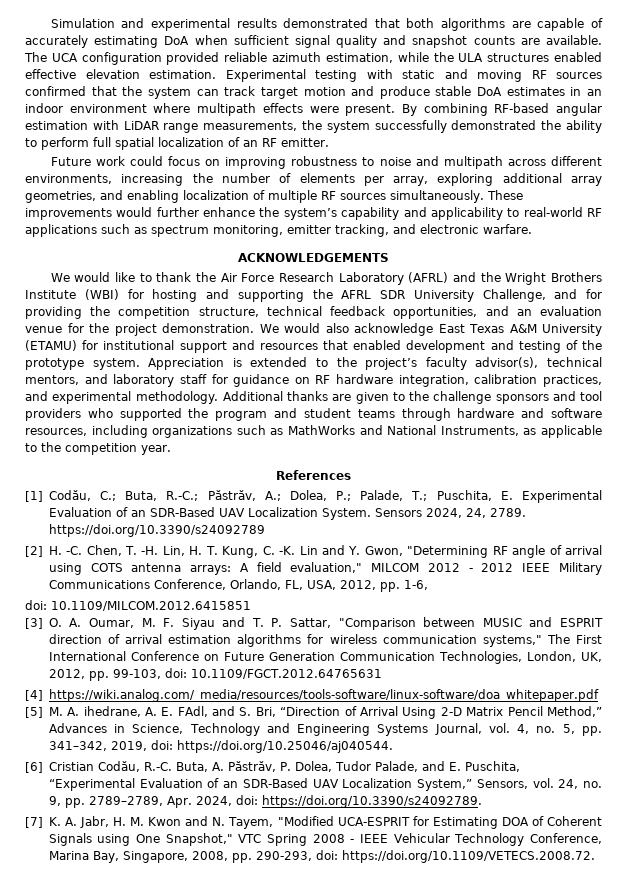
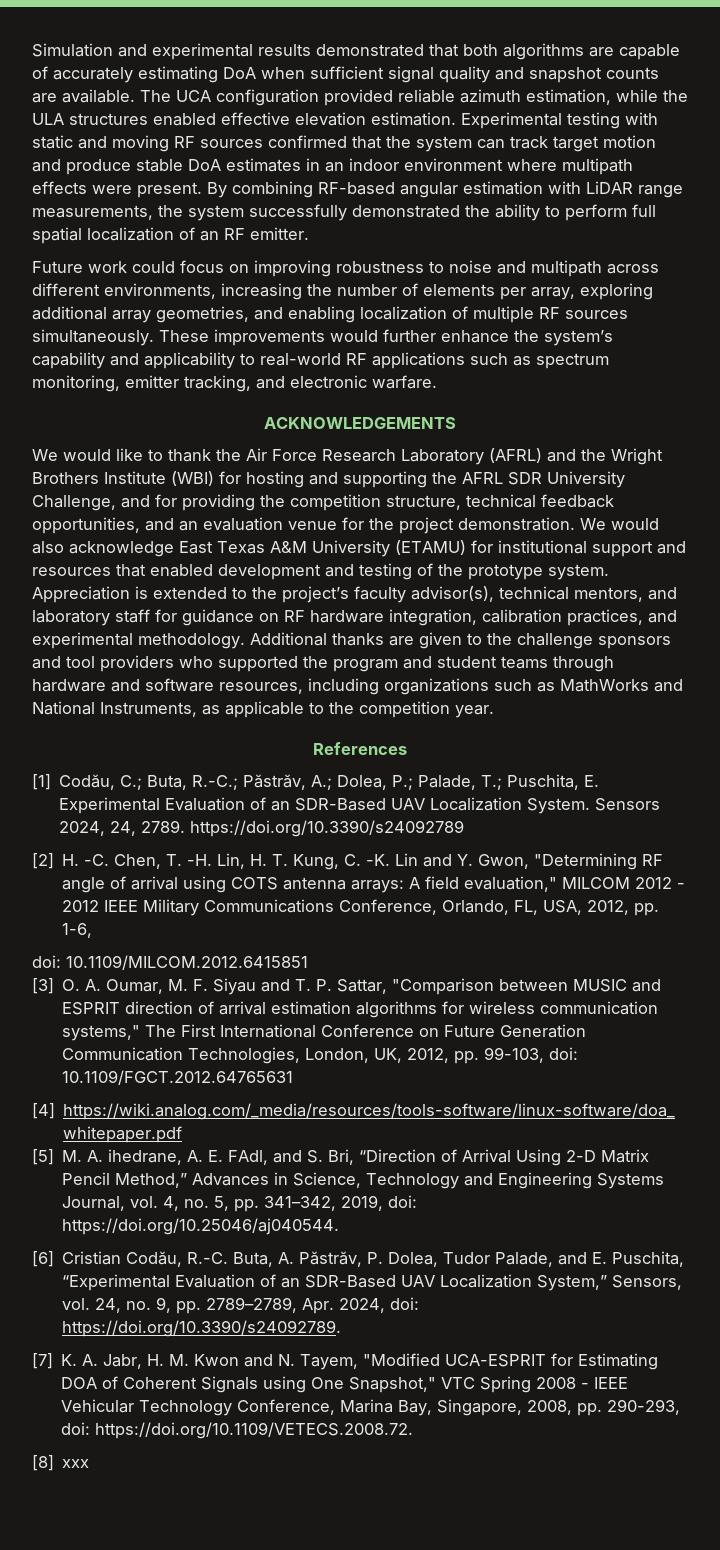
+ [8] xxx

